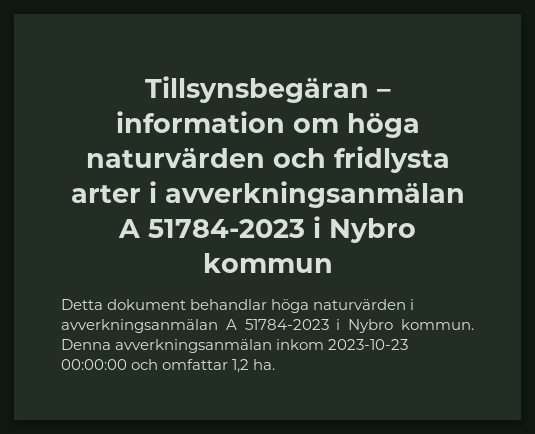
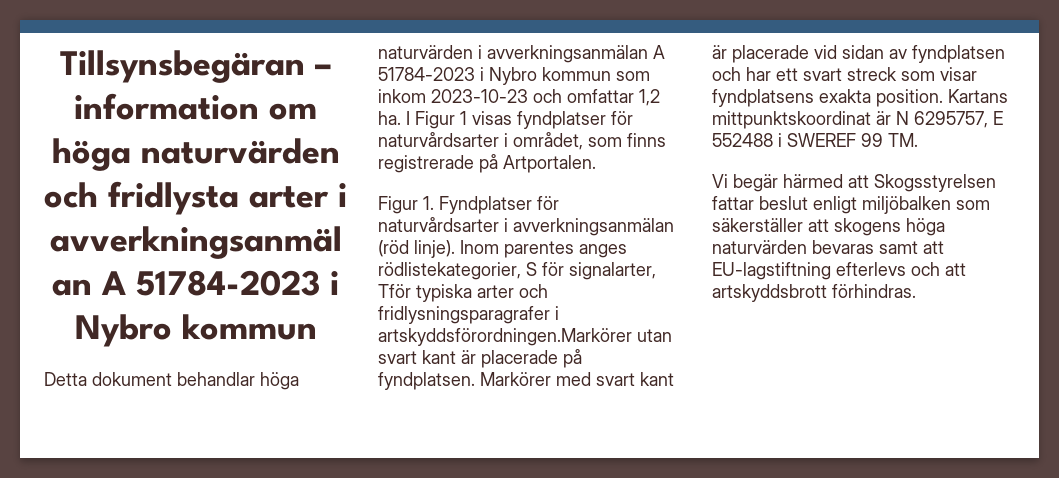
- Detta dokument behandlar höga naturvärden i avverkningsanmälan A 51784-2023 i Nybro kommun. Denna avverkningsanmälan inkom 2023-10-23 00:00:00 och omfattar 1,2 ha.
+ Detta dokument behandlar höga naturvärden i avverkningsanmälan A 51784-2023 i Nybro kommun som inkom 2023-10-23 och omfattar 1,2 ha.
+ I Figur 1 visas fyndplatser för naturvårdsarter i området, som finns registrerade på Artportalen.
+ Figur 1. Fyndplatser för naturvårdsarter i avverkningsanmälan (röd linje). Inom parentes anges rödlistekategorier, S för signalarter, Tför typiska arter och fridlysningsparagrafer i artskyddsförordningen.Markörer utan svart kant är placerade på fyndplatsen. Markörer med svart kant är placerade vid sidan av fyndplatsen och har ett svart streck som visar fyndplatsens exakta position. Kartans mittpunktskoordinat är N 6295757, E 552488 i SWEREF 99 TM.
+ Vi begär härmed att Skogsstyrelsen fattar beslut enligt miljöbalken som säkerställer att skogens höga naturvärden bevaras samt att EU-lagstiftning efterlevs och att artskyddsbrott förhindras.

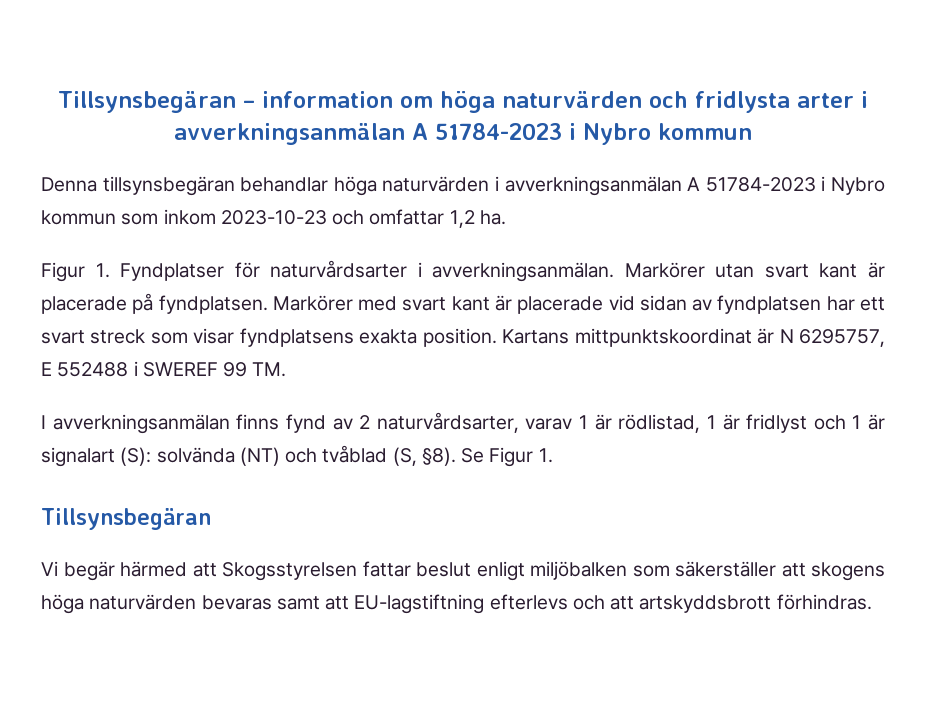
- Detta dokument behandlar höga naturvärden i avverkningsanmälan A 51784-2023 i Nybro kommun som inkom 2023-10-23 och omfattar 1,2 ha. I Figur 1 visas fyndplatser för naturvårdsarter i området, som finns registrerade på Artportalen.
+ Denna tillsynsbegäran behandlar höga naturvärden i avverkningsanmälan A 51784-2023 i Nybro kommun som inkom 2023-10-23 och omfattar 1,2 ha.
- Figur 1. Fyndplatser för naturvårdsarter i avverkningsanmälan (röd linje). Inom parentes anges rödlistekategorier, S för signalarter, Tför typiska arter och fridlysningsparagrafer i artskyddsförordningen.Markörer utan svart kant är placerade på fyndplatsen.
+ Figur 1. Fyndplatser för naturvårdsarter i avverkningsanmälan. Markörer utan svart kant är placerade på fyndplatsen.
- Markörer med svart kant är placerade vid sidan av fyndplatsen och har ett svart streck som visar fyndplatsens exakta position.
+ Markörer med svart kant är placerade vid sidan av fyndplatsen har ett svart streck som visar fyndplatsens exakta position.
+ I avverkningsanmälan finns fynd av 2 naturvårdsarter, varav 1 är rödlistad, 1 är fridlyst och 1 är signalart (S): solvända (NT) och tvåblad (S, §8). Se Figur 1.
+ Tillsynsbegäran

